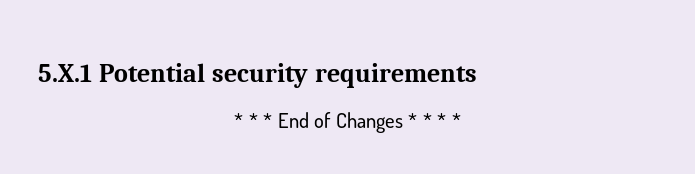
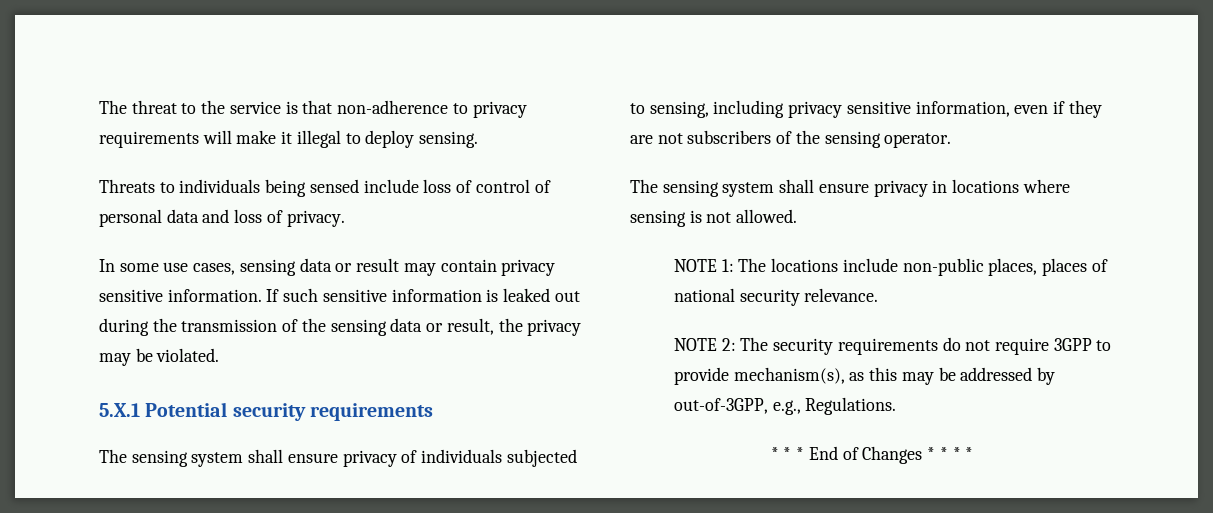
+ The threat to the service is that non-adherence to privacy requirements will make it illegal to deploy sensing.
+ Threats to individuals being sensed include loss of control of personal data and loss of privacy.
+ In some use cases, sensing data or result may contain privacy sensitive information. If such sensitive information is leaked out during the transmission of the sensing data or result, the privacy may be violated.
  5.X.1 Potential security requirements
+ The sensing system shall ensure privacy of individuals subjected to sensing, including privacy sensitive information, even if they are not subscribers of the sensing operator.
+ The sensing system shall ensure privacy in locations where sensing is not allowed.
+ NOTE 1: The locations include non-public places, places of national security relevance.
+ NOTE 2: The security requirements do not require 3GPP to provide mechanism(s), as this may be addressed by out-of-3GPP, e.g., Regulations.

